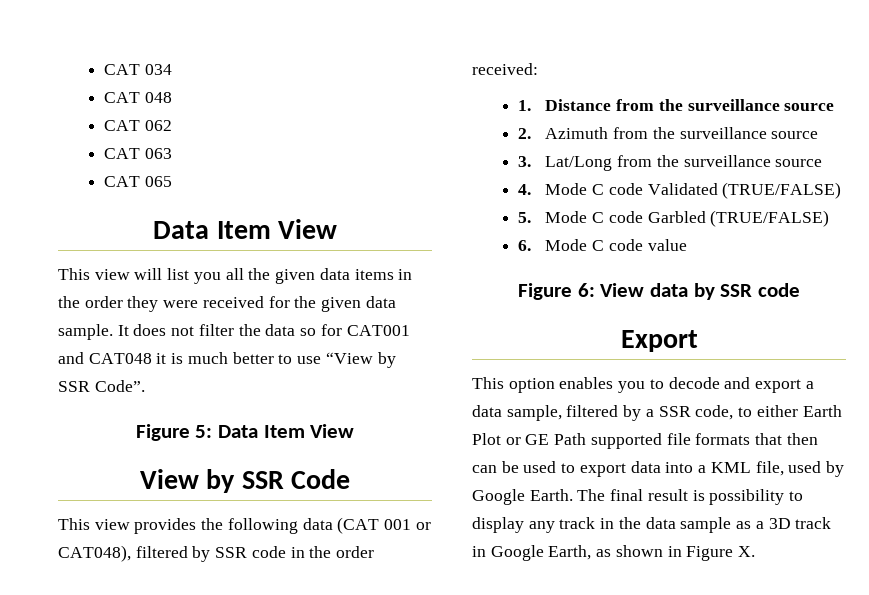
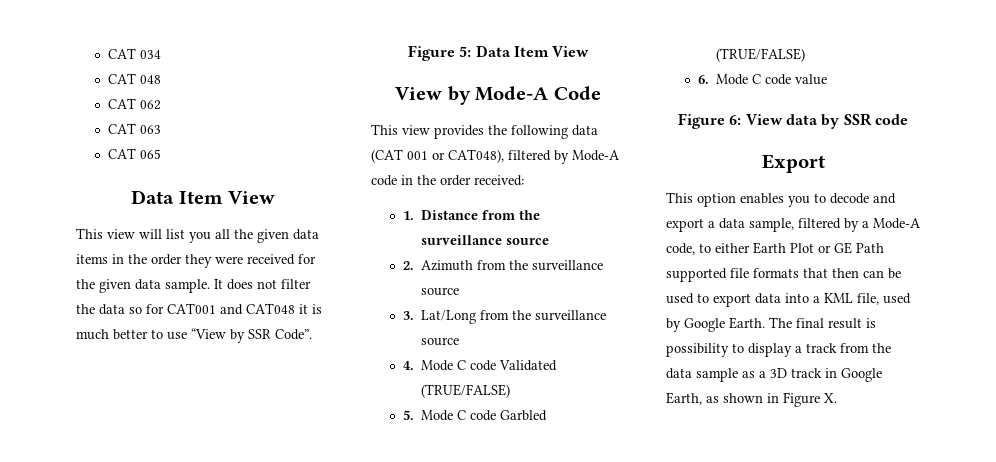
- View by SSR Code
+ View by Mode-A Code
- This view provides the following data (CAT 001 or CAT048), filtered by SSR code in the order received:
+ This view provides the following data (CAT 001 or CAT048), filtered by Mode-A code in the order received:
- This option enables you to decode and export a data sample, filtered by a SSR code, to either Earth Plot or GE Path supported file formats that then can be used to export data into a KML file, used by Google Earth.
+ This option enables you to decode and export a data sample, filtered by a Mode-A code, to either Earth Plot or GE Path supported file formats that then can be used to export data into a KML file, used by Google Earth.
- The final result is possibility to display any track in the data sample as a 3D track in Google Earth, as shown in Figure X.
+ The final result is possibility to display a track from the data sample as a 3D track in Google Earth, as shown in Figure X.

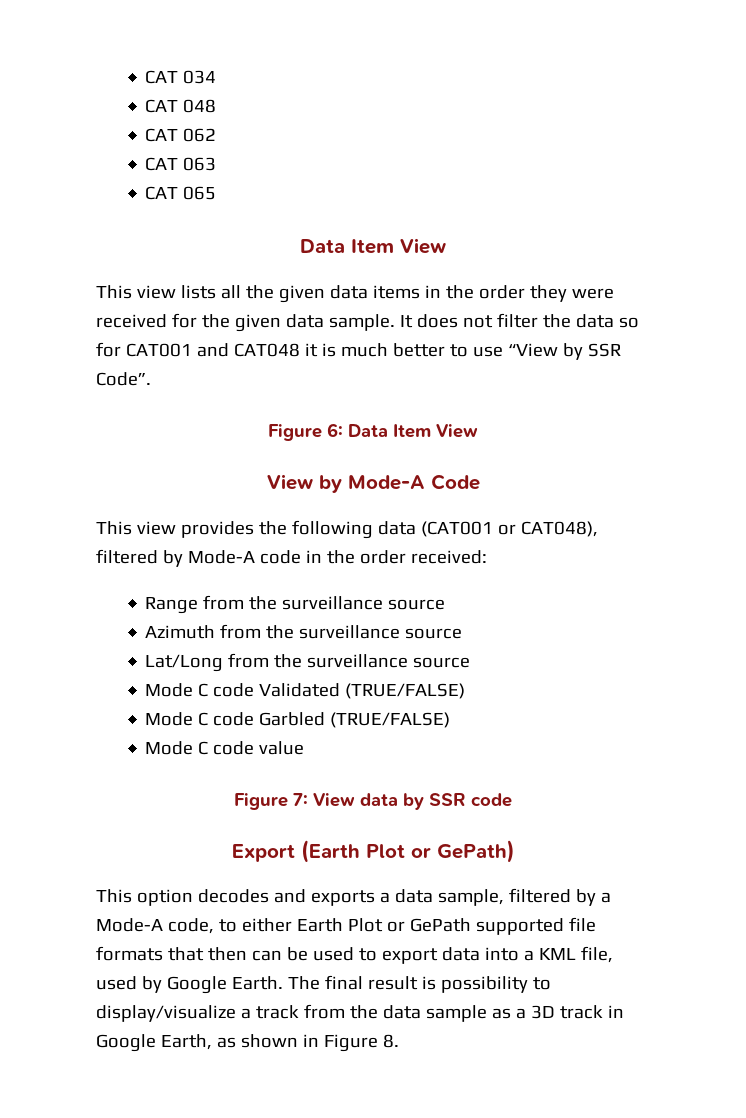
- This view will list you all the given data items in the order they were received for the given data sample.
+ This view lists all the given data items in the order they were received for the given data sample.
- Figure 5: Data Item View
+ Figure 6: Data Item View
- This view provides the following data (CAT 001 or CAT048), filtered by Mode-A code in the order received:
+ This view provides the following data (CAT001 or CAT048), filtered by Mode-A code in the order received:
- 1. Distance from the surveillance source
- 2. Azimuth from the surveillance source
+ Range from the surveillance source
+ Azimuth from the surveillance source
- 3. Lat/Long from the surveillance source
+ Lat/Long from the surveillance source
- 4. Mode C code Validated (TRUE/FALSE)
+ Mode C code Validated (TRUE/FALSE)
- 5. Mode C code Garbled (TRUE/FALSE)
+ Mode C code Garbled (TRUE/FALSE)
- 6. Mode C code value
+ Mode C code value
- Figure 6: View data by SSR code
+ Figure 7: View data by SSR code
- Export
- This option enables you to decode and export a data sample, filtered by a Mode-A code, to either Earth Plot or GE Path supported file formats that then can be used to export data into a KML file, used by Google Earth.
+ Export (Earth Plot or GePath)
+ This option decodes and exports a data sample, filtered by a Mode-A code, to either Earth Plot or GePath supported file formats that then can be used to export data into a KML file, used by Google Earth.
- The final result is possibility to display a track from the data sample as a 3D track in Google Earth, as shown in Figure X.
+ The final result is possibility to display/visualize a track from the data sample as a 3D track in Google Earth, as shown in Figure 8.

